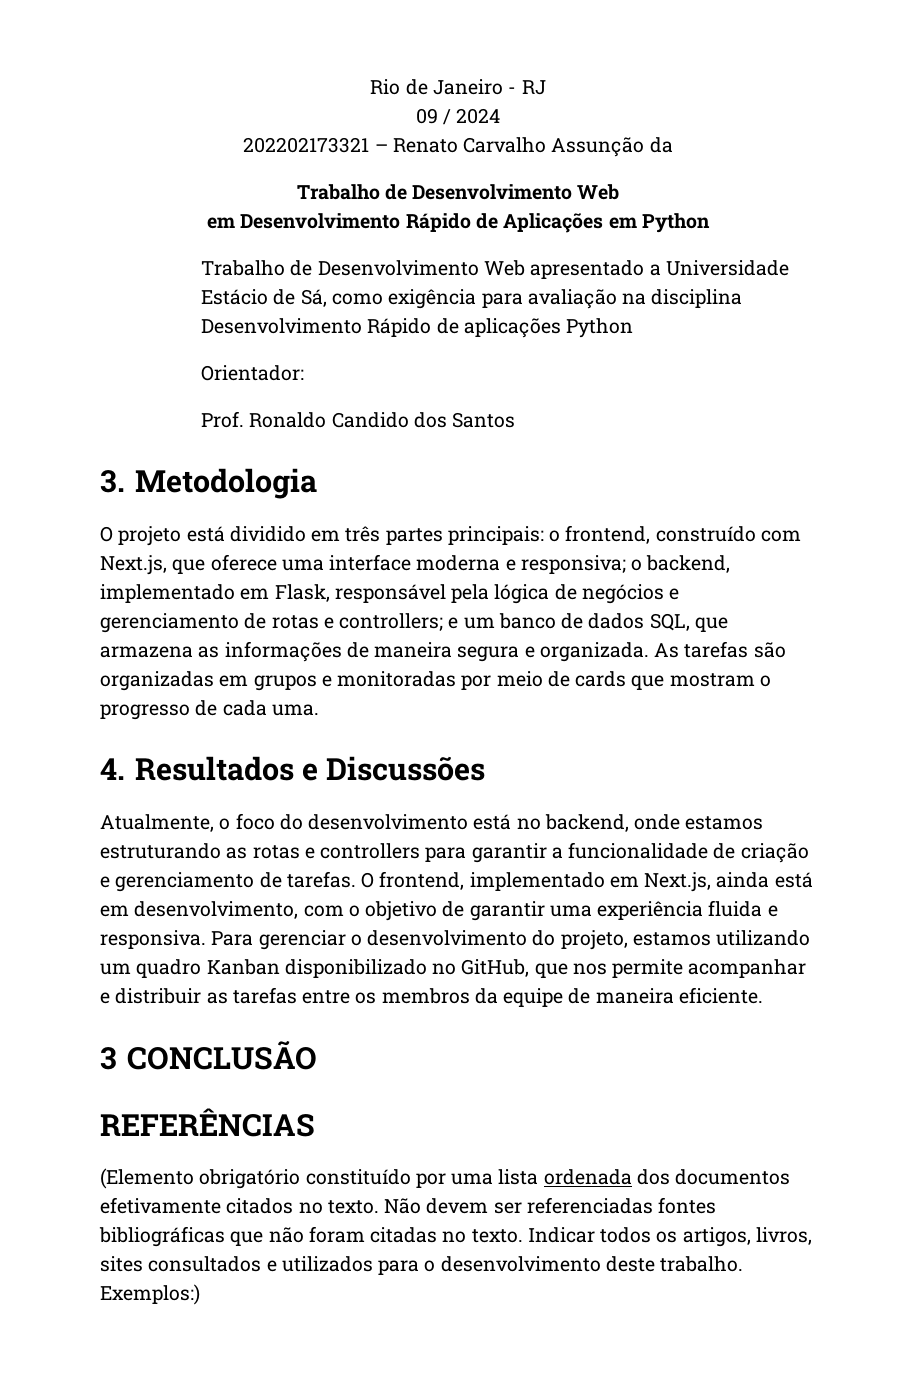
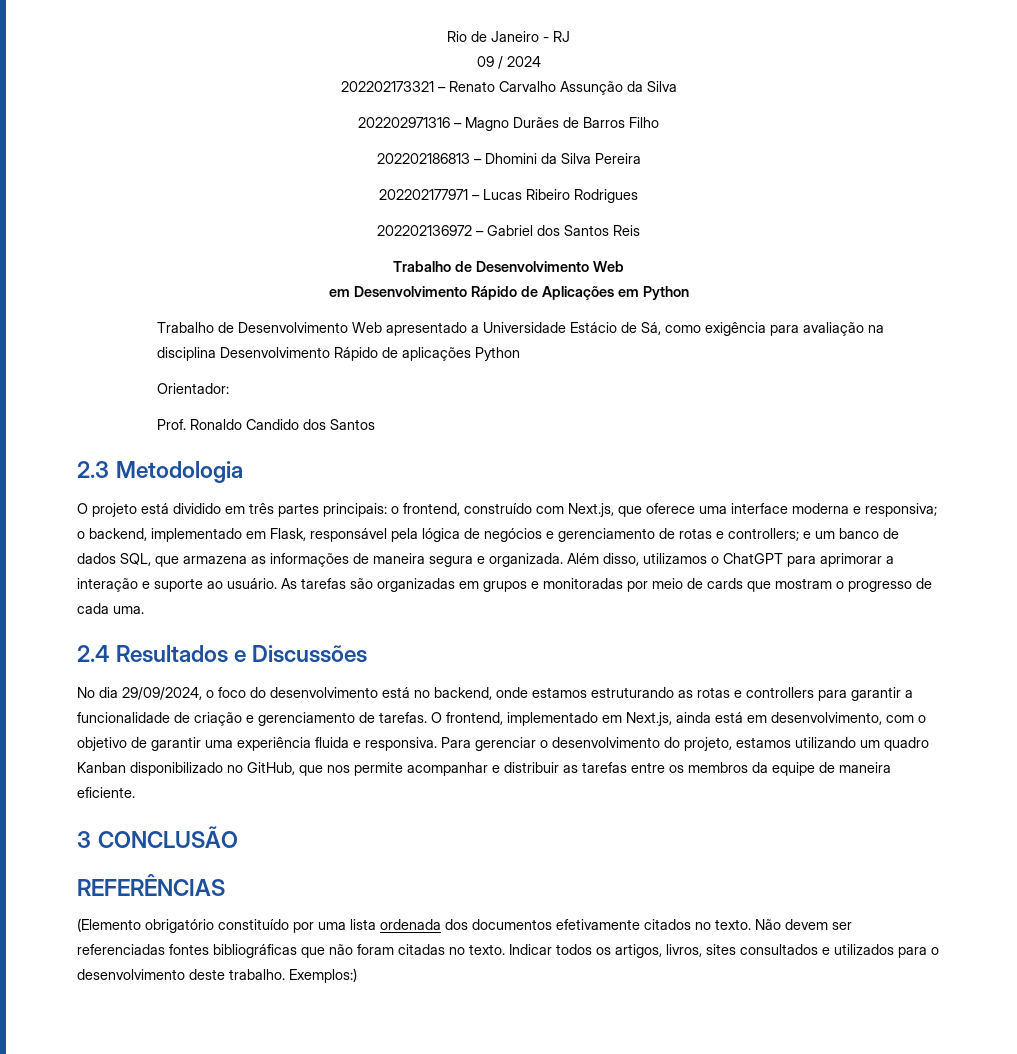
- 202202173321 – Renato Carvalho Assunção da
+ 202202173321 – Renato Carvalho Assunção da Silva
+ 202202971316 – Magno Durães de Barros Filho
+ 202202186813 – Dhomini da Silva Pereira
+ 202202177971 – Lucas Ribeiro Rodrigues
+ 202202136972 – Gabriel dos Santos Reis
- 3. Metodologia
+ 2.3 Metodologia
+ Além disso, utilizamos o ChatGPT para aprimorar a interação e suporte ao usuário.
- 4. Resultados e Discussões
+ 2.4 Resultados e Discussões
- Atualmente, o foco do desenvolvimento está no backend, onde estamos estruturando as rotas e controllers para garantir a funcionalidade de criação e gerenciamento de tarefas.
+ No dia 29/09/2024, o foco do desenvolvimento está no backend, onde estamos estruturando as rotas e controllers para garantir a funcionalidade de criação e gerenciamento de tarefas.

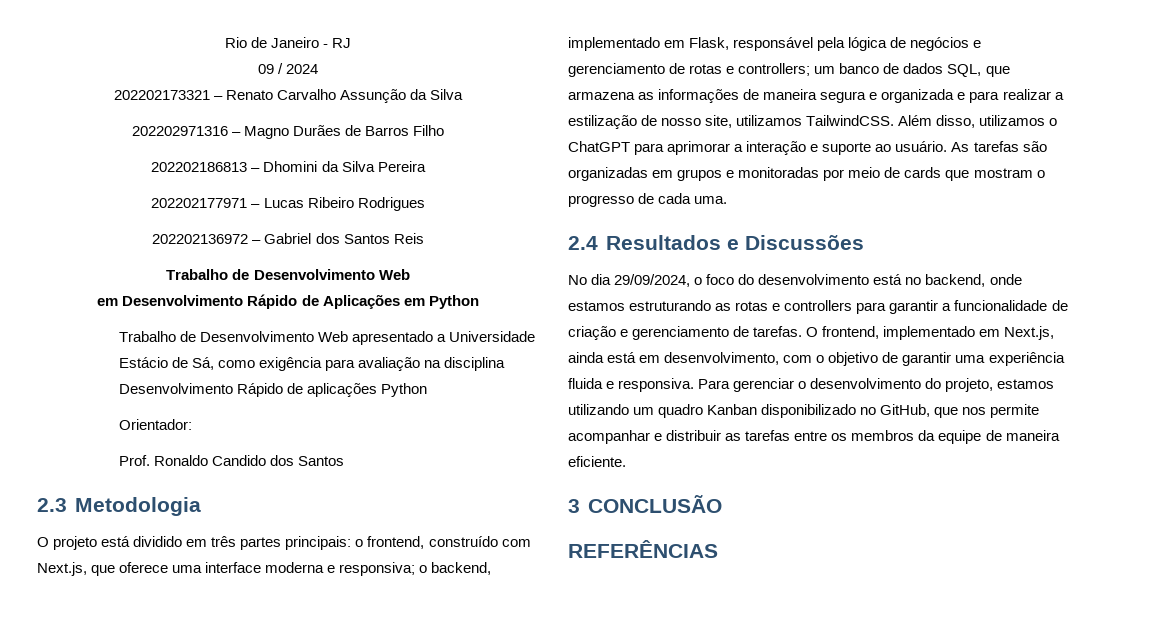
- O projeto está dividido em três partes principais: o frontend, construído com Next.js, que oferece uma interface moderna e responsiva; o backend, implementado em Flask, responsável pela lógica de negócios e gerenciamento de rotas e controllers; e um banco de dados SQL, que armazena as informações de maneira segura e organizada.
+ O projeto está dividido em três partes principais: o frontend, construído com Next.js, que oferece uma interface moderna e responsiva; o backend, implementado em Flask, responsável pela lógica de negócios e gerenciamento de rotas e controllers; um banco de dados SQL, que armazena as informações de maneira segura e organizada e para realizar a estilização de nosso site, utilizamos TailwindCSS.
- (Elemento obrigatório constituído por uma lista ordenada dos documentos efetivamente citados no texto. Não devem ser referenciadas fontes bibliográficas que não foram citadas no texto. Indicar todos os artigos, livros, sites consultados e utilizados para o desenvolvimento deste trabalho. Exemplos:)

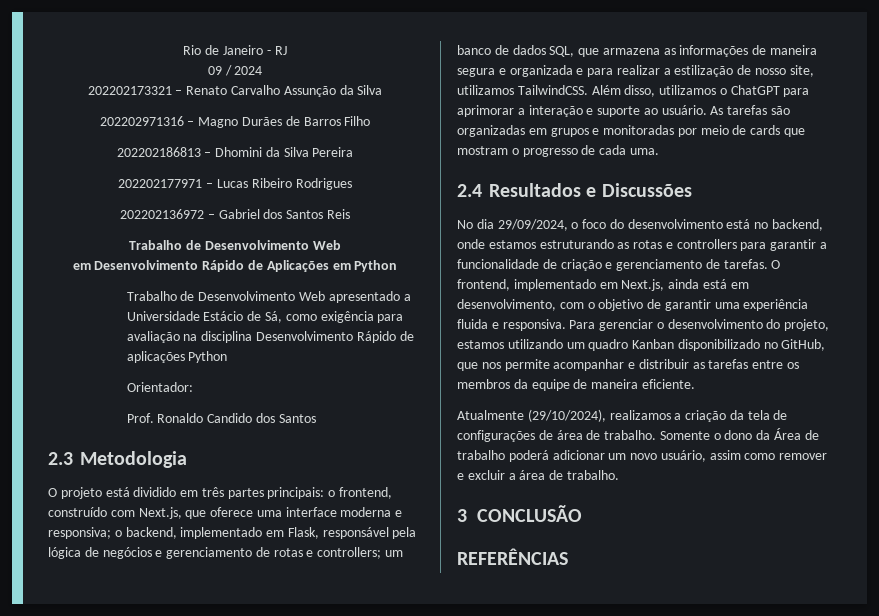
+ Atualmente (29/10/2024), realizamos a criação da tela de configurações de área de trabalho. Somente o dono da Área de trabalho poderá adicionar um novo usuário, assim como remover e excluir a área de trabalho.

